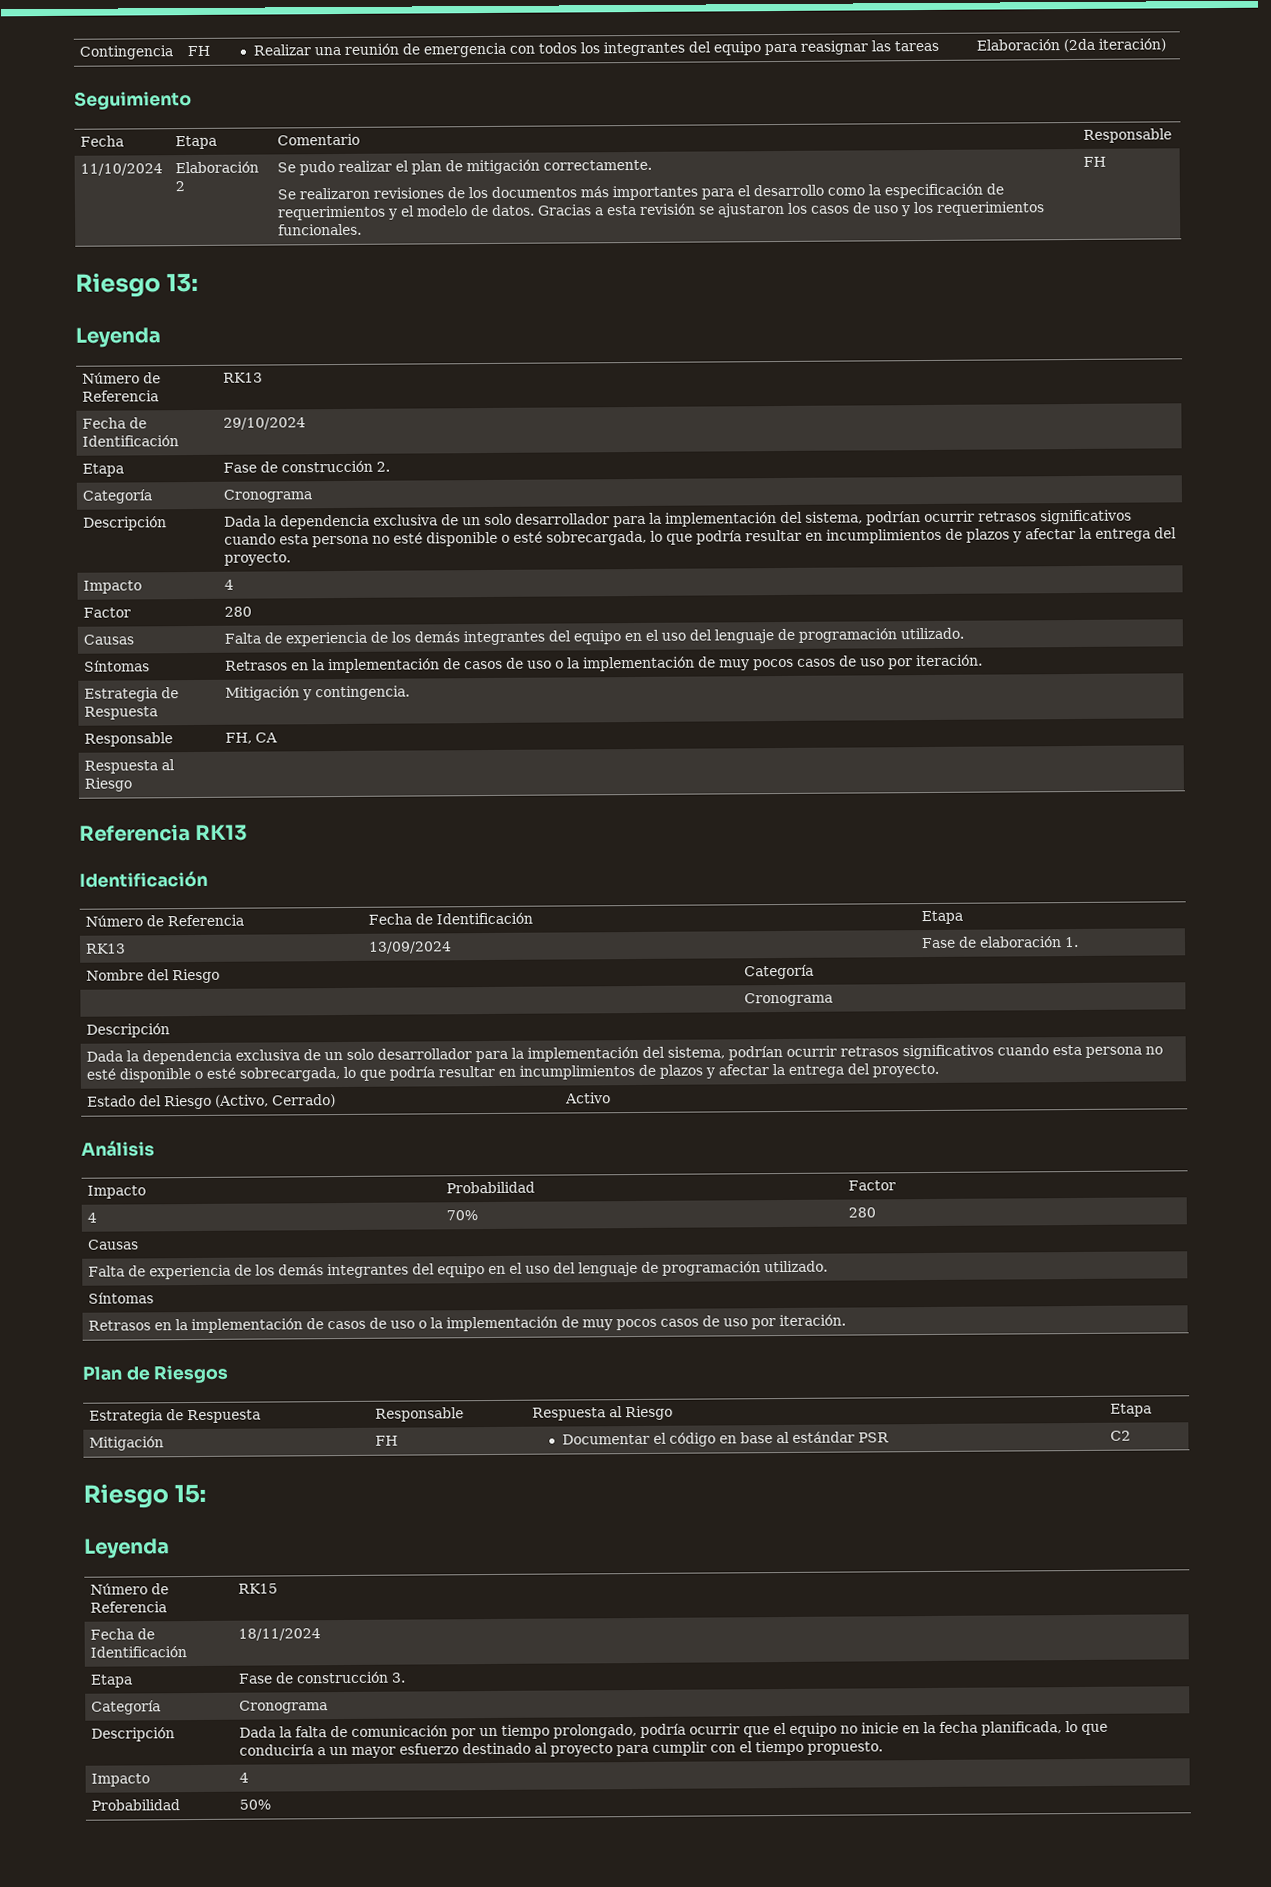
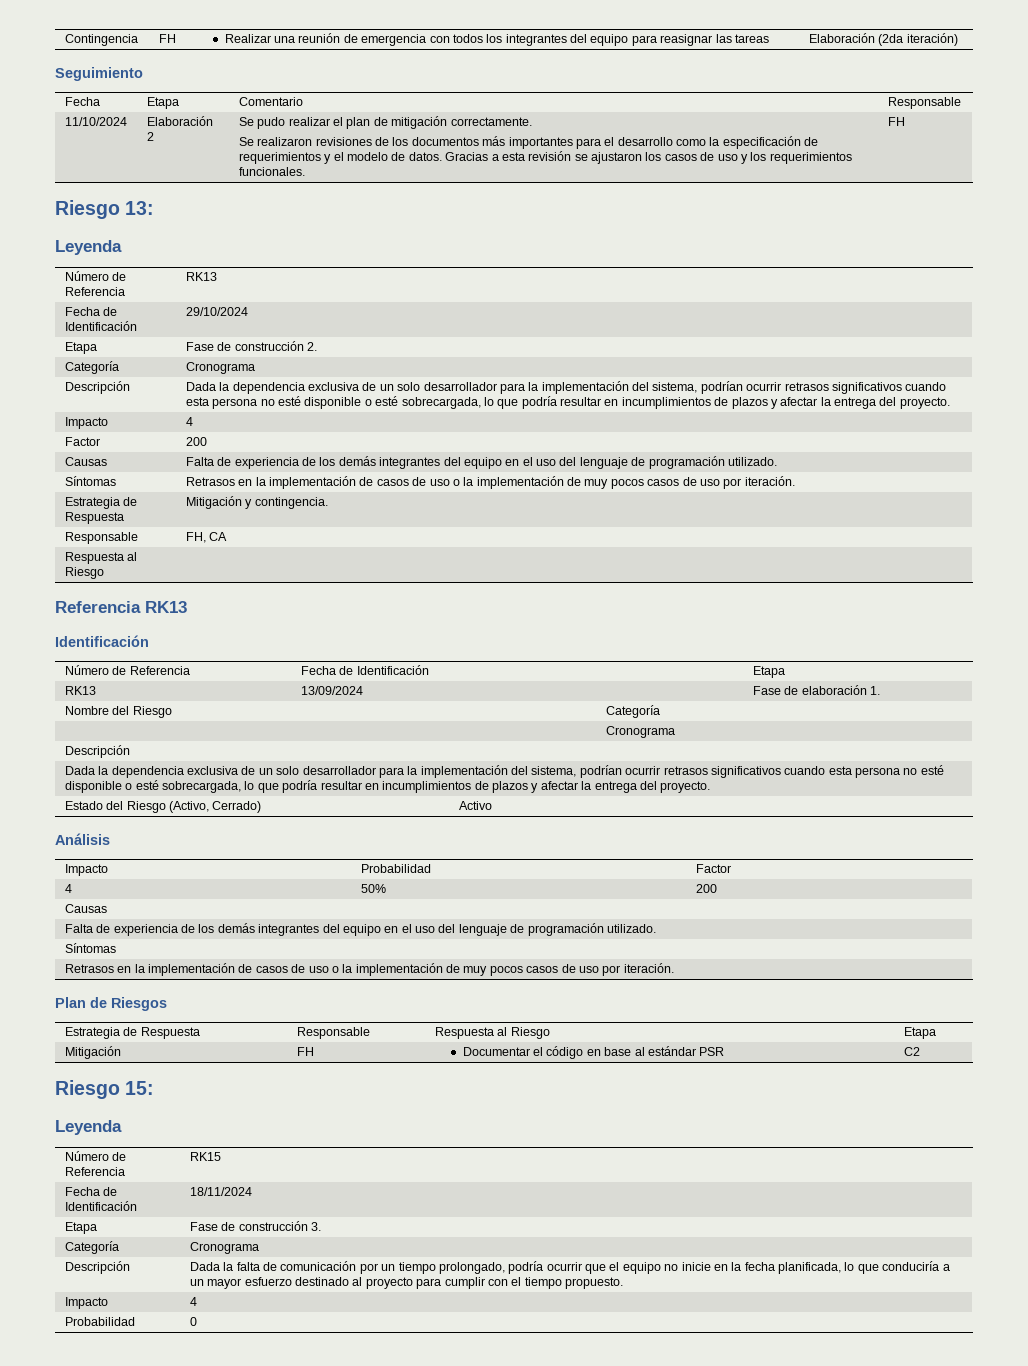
- Factor | 280
+ Factor | 200
- 4 | 70% | 280
+ 4 | 50% | 200
- Probabilidad | 50%
+ Probabilidad | 0

